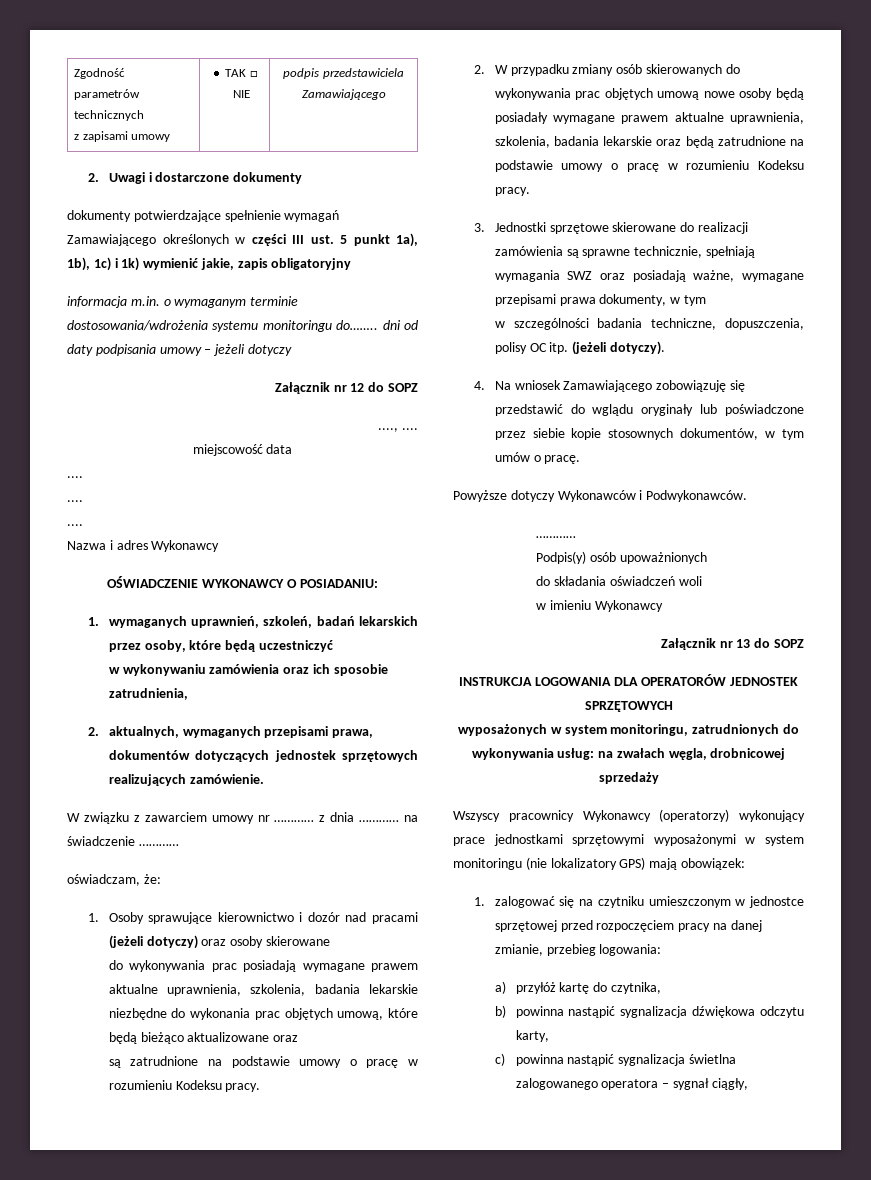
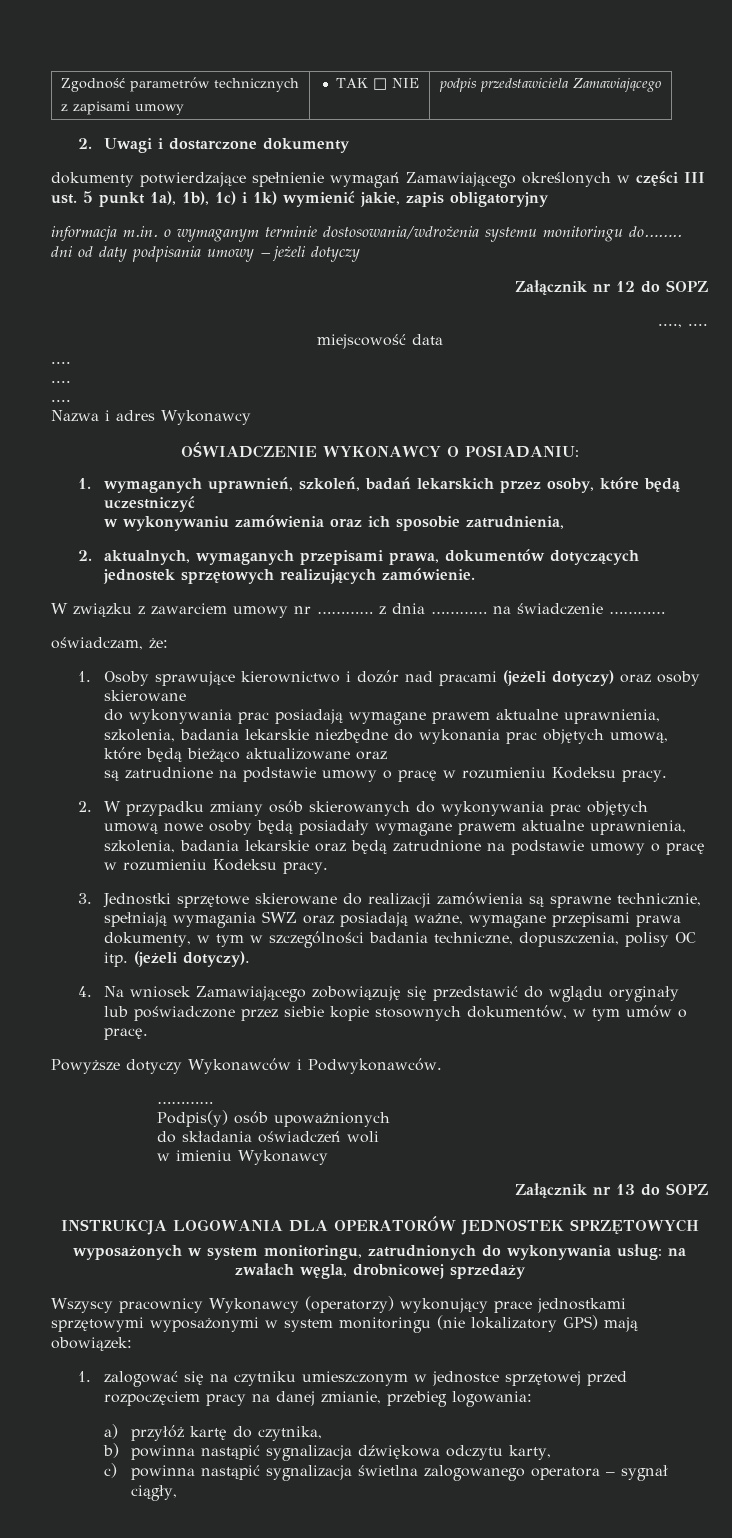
- 3. Jednostki sprzętowe skierowane do realizacji zamówienia są sprawne technicznie, spełniają wymagania SWZ oraz posiadają ważne, wymagane przepisami prawa dokumenty, w tym
- w szczególności badania techniczne, dopuszczenia, polisy OC itp.
+ 3. Jednostki sprzętowe skierowane do realizacji zamówienia są sprawne technicznie, spełniają wymagania SWZ oraz posiadają ważne, wymagane przepisami prawa dokumenty, w tym w szczególności badania techniczne, dopuszczenia, polisy OC itp.

